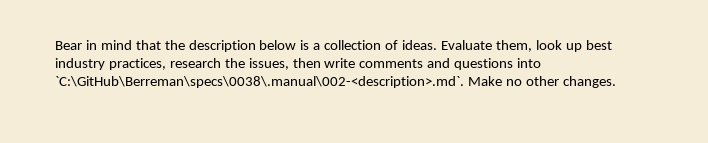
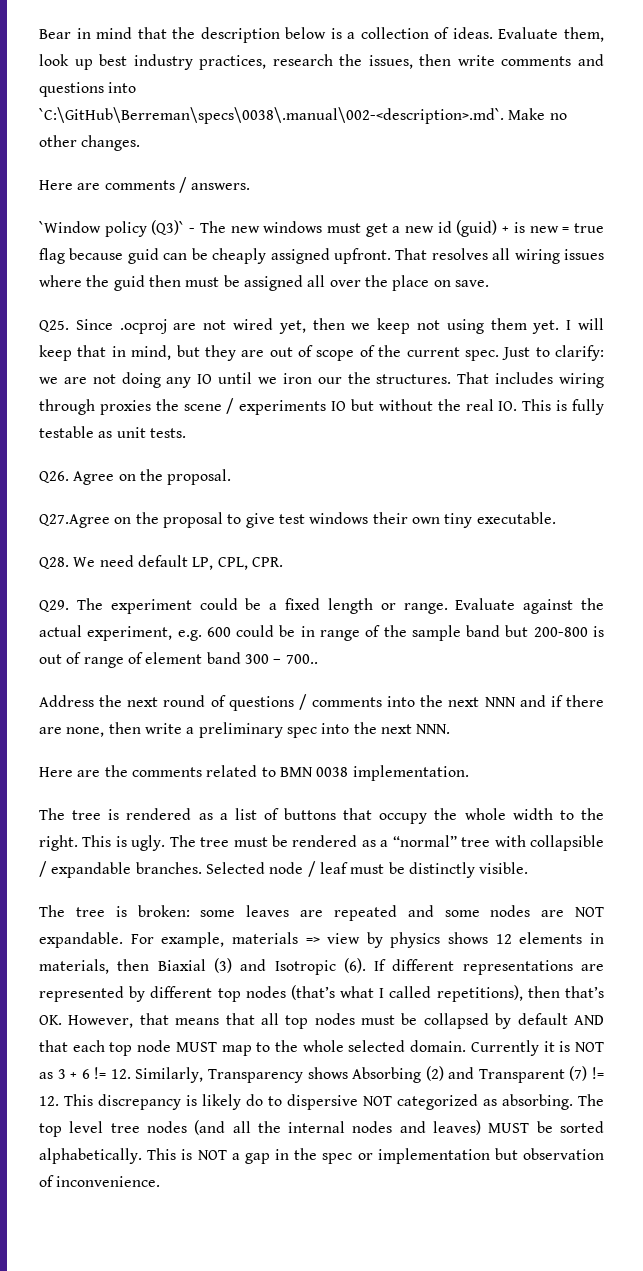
+ Here are comments / answers.
+ `Window policy (Q3)` - The new windows must get a new id (guid) + is new = true flag because guid can be cheaply assigned upfront. That resolves all wiring issues where the guid then must be assigned all over the place on save.
+ Q25. Since .ocproj are not wired yet, then we keep not using them yet. I will keep that in mind, but they are out of scope of the current spec. Just to clarify: we are not doing any IO until we iron our the structures. That includes wiring through proxies the scene / experiments IO but without the real IO. This is fully testable as unit tests.
+ Q26. Agree on the proposal.
+ Q27.Agree on the proposal to give test windows their own tiny executable.
+ Q28. We need default LP, CPL, CPR.
+ Q29. The experiment could be a fixed length or range. Evaluate against the actual experiment, e.g. 600 could be in range of the sample band but 200-800 is out of range of element band 300 – 700..
+ Address the next round of questions / comments into the next NNN and if there are none, then write a preliminary spec into the next NNN.
+ Here are the comments related to BMN 0038 implementation.
+ The tree is rendered as a list of buttons that occupy the whole width to the right. This is ugly. The tree must be rendered as a “normal” tree with collapsible / expandable branches. Selected node / leaf must be distinctly visible.
+ The tree is broken: some leaves are repeated and some nodes are NOT expandable. For example, materials => view by physics shows 12 elements in materials, then Biaxial (3) and Isotropic (6). If different representations are represented by different top nodes (that’s what I called repetitions), then that’s OK. However, that means that all top nodes must be collapsed by default AND that each top node MUST map to the whole selected domain. Currently it is NOT as 3 + 6 != 12. Similarly, Transparency shows Absorbing (2) and Transparent (7) != 12. This discrepancy is likely do to dispersive NOT categorized as absorbing. The top level tree nodes (and all the internal nodes and leaves) MUST be sorted alphabetically. This is NOT a gap in the spec or implementation but observation of inconvenience.

